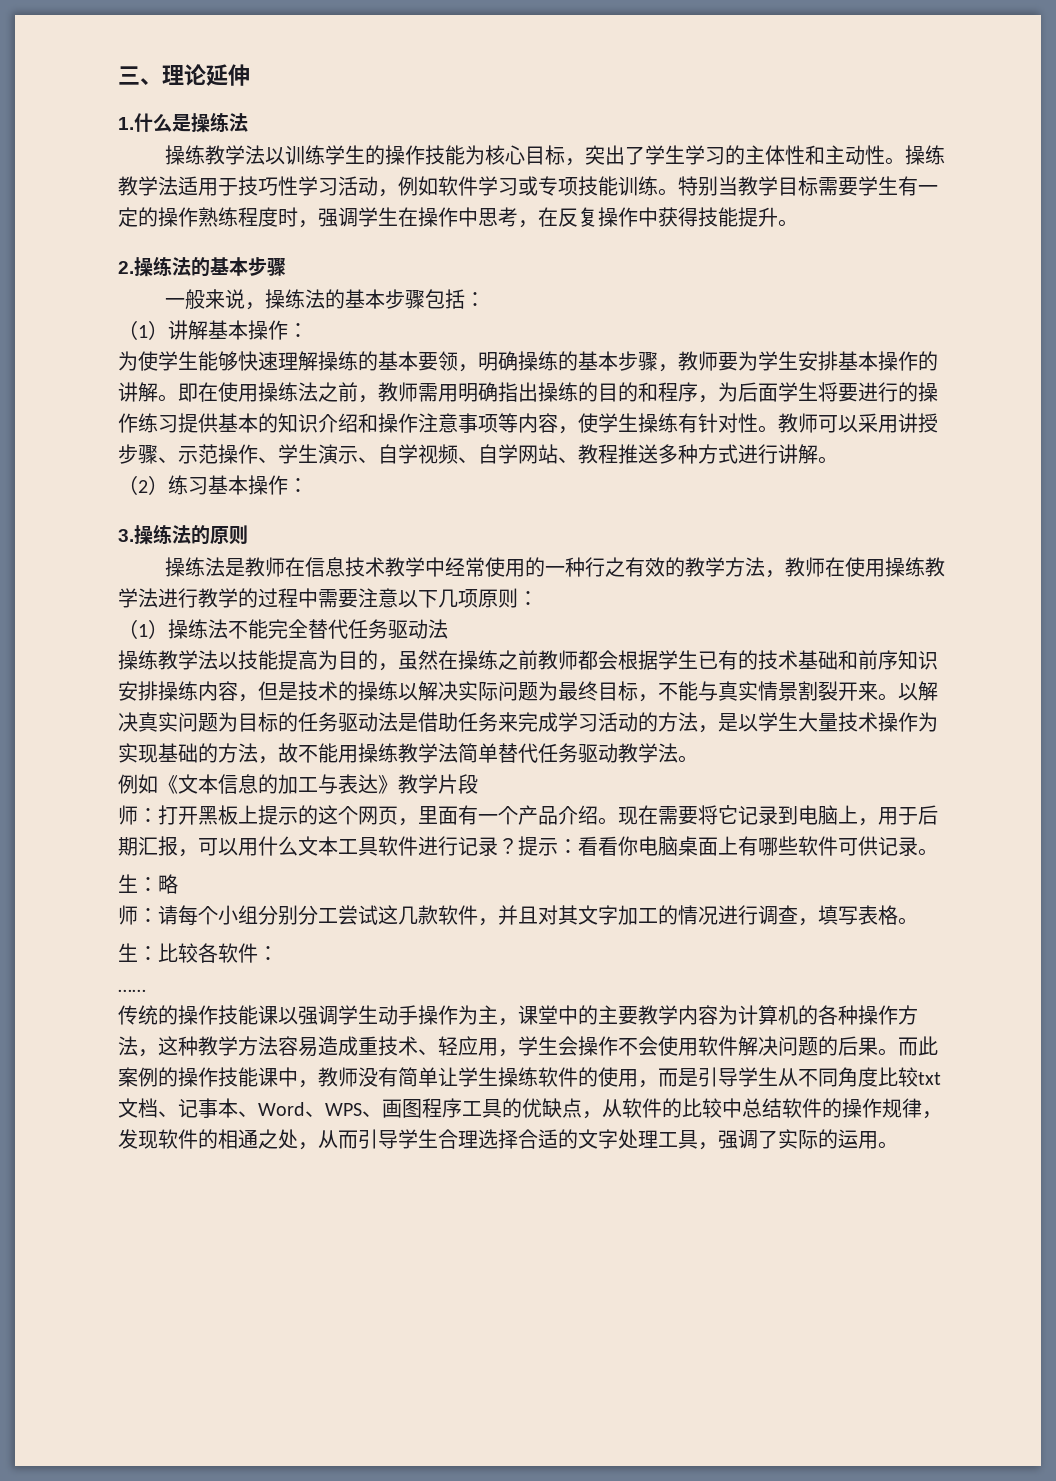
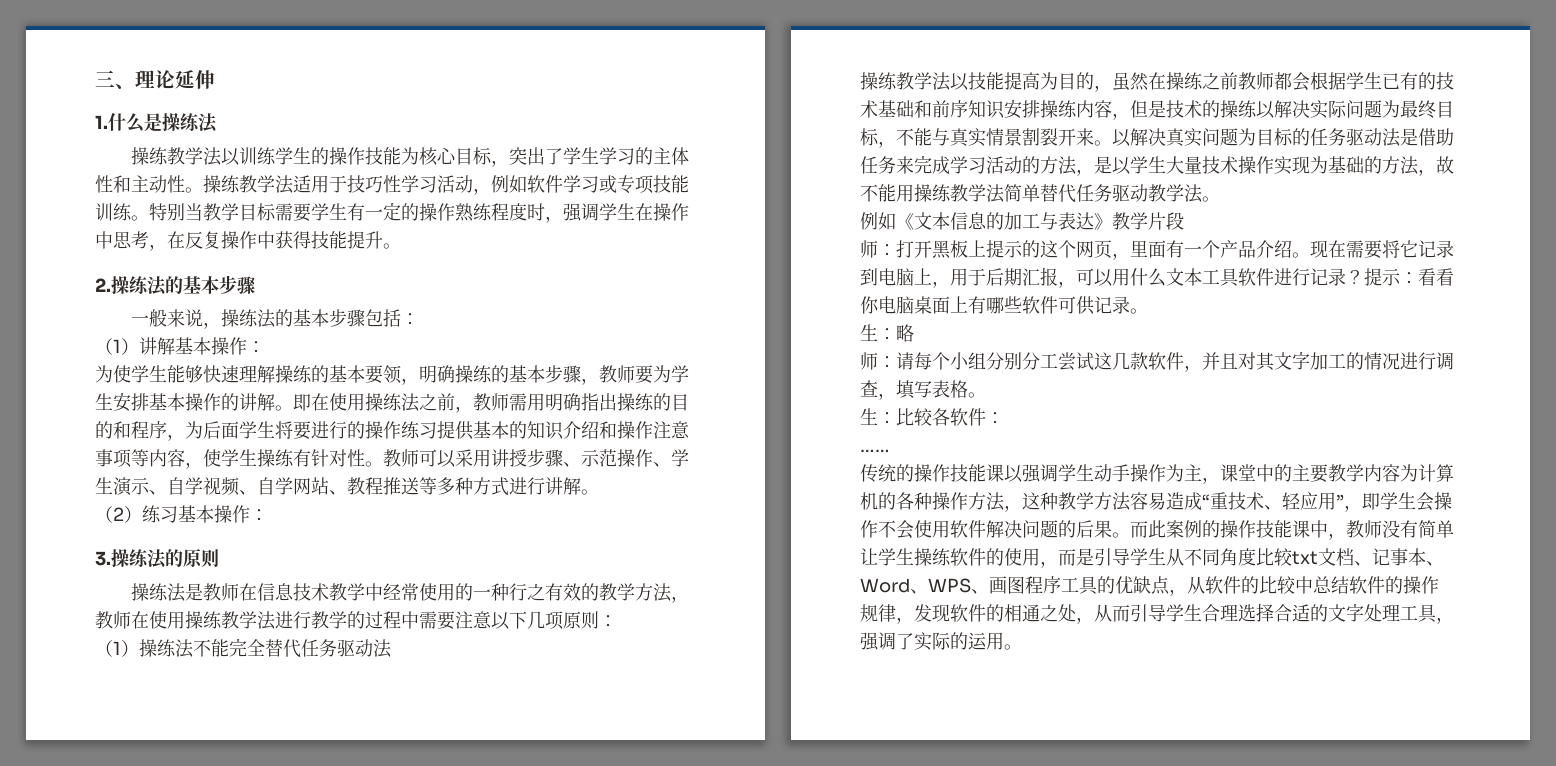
- 教师可以采用讲授步骤、示范操作、学生演示、自学视频、自学网站、教程推送多种方式进行讲解。
+ 教师可以采用讲授步骤、示范操作、学生演示、自学视频、自学网站、教程推送等多种方式进行讲解。
- 以解决真实问题为目标的任务驱动法是借助任务来完成学习活动的方法，是以学生大量技术操作为实现基础的方法，故不能用操练教学法简单替代任务驱动教学法。
+ 以解决真实问题为目标的任务驱动法是借助任务来完成学习活动的方法，是以学生大量技术操作实现为基础的方法，故不能用操练教学法简单替代任务驱动教学法。
- 传统的操作技能课以强调学生动手操作为主，课堂中的主要教学内容为计算机的各种操作方法，这种教学方法容易造成重技术、轻应用，学生会操作不会使用软件解决问题的后果。
+ 传统的操作技能课以强调学生动手操作为主，课堂中的主要教学内容为计算机的各种操作方法，这种教学方法容易造成“重技术、轻应用”，即学生会操作不会使用软件解决问题的后果。

